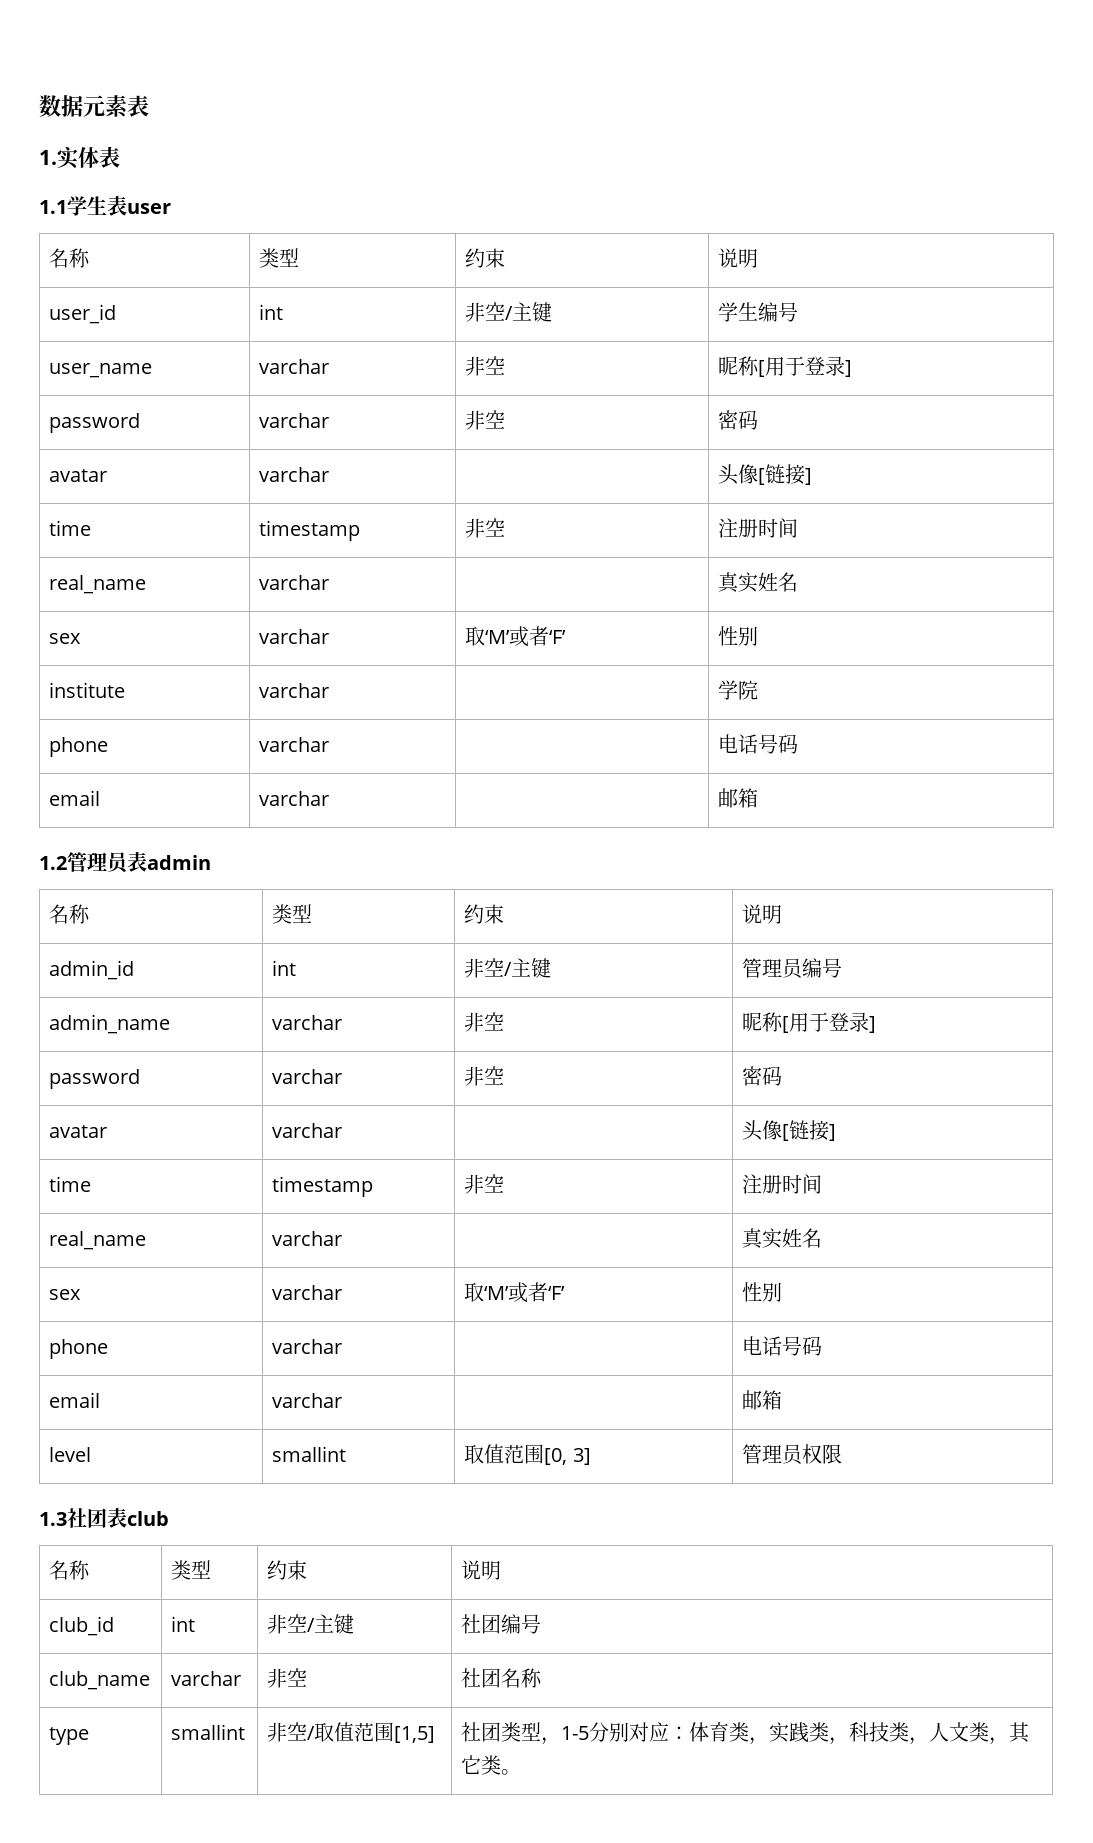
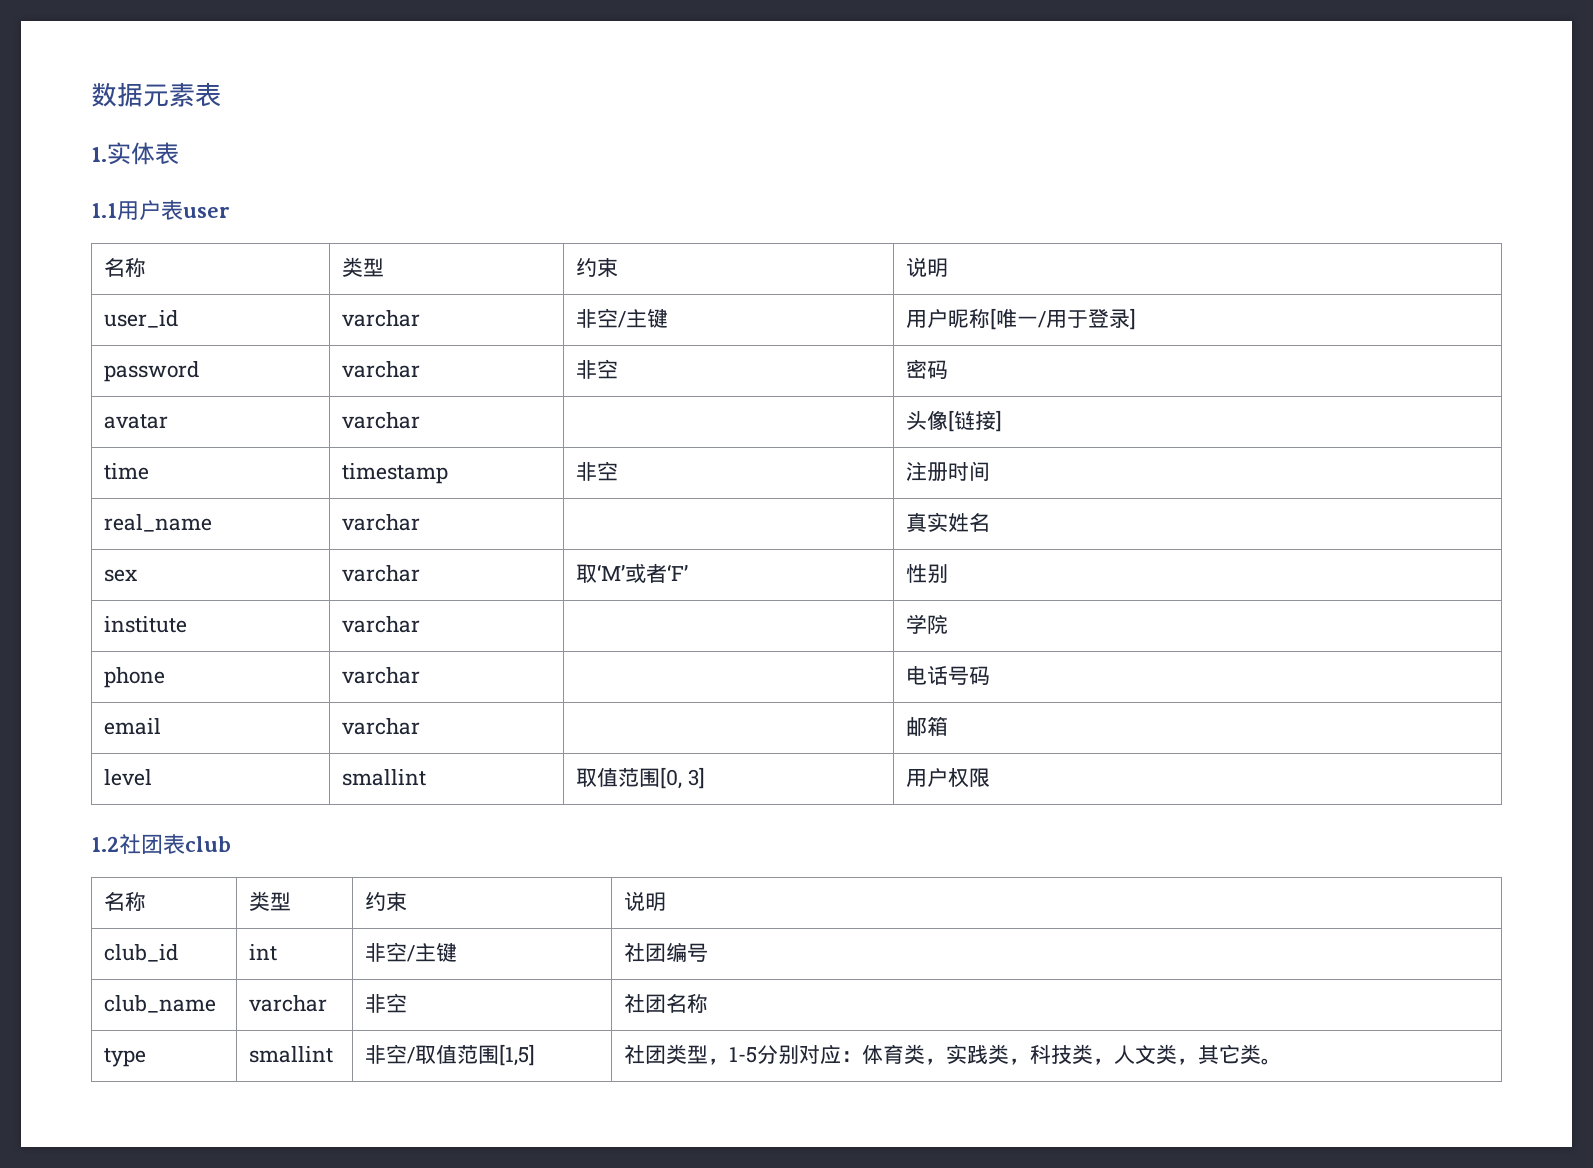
- 1.1学生表user
+ 1.1用户表user
- user_id | int | 非空/主键 | 学生编号
- user_name | varchar | 非空 | 昵称[用于登录]
+ user_id | varchar | 非空/主键 | 用户昵称[唯一/用于登录]
- 1.2管理员表admin
- 名称 | 类型 | 约束 | 说明
- admin_id | int | 非空/主键 | 管理员编号
- admin_name | varchar | 非空 | 昵称[用于登录]
- password | varchar | 非空 | 密码
- avatar | varchar | | 头像[链接]
- time | timestamp | 非空 | 注册时间
- real_name | varchar | | 真实姓名
- sex | varchar | 取‘M’或者‘F’ | 性别
- phone | varchar | | 电话号码
- email | varchar | | 邮箱
- level | smallint | 取值范围[0, 3] | 管理员权限
+ level | smallint | 取值范围[0, 3] | 用户权限
- 1.3社团表club
+ 1.2社团表club

